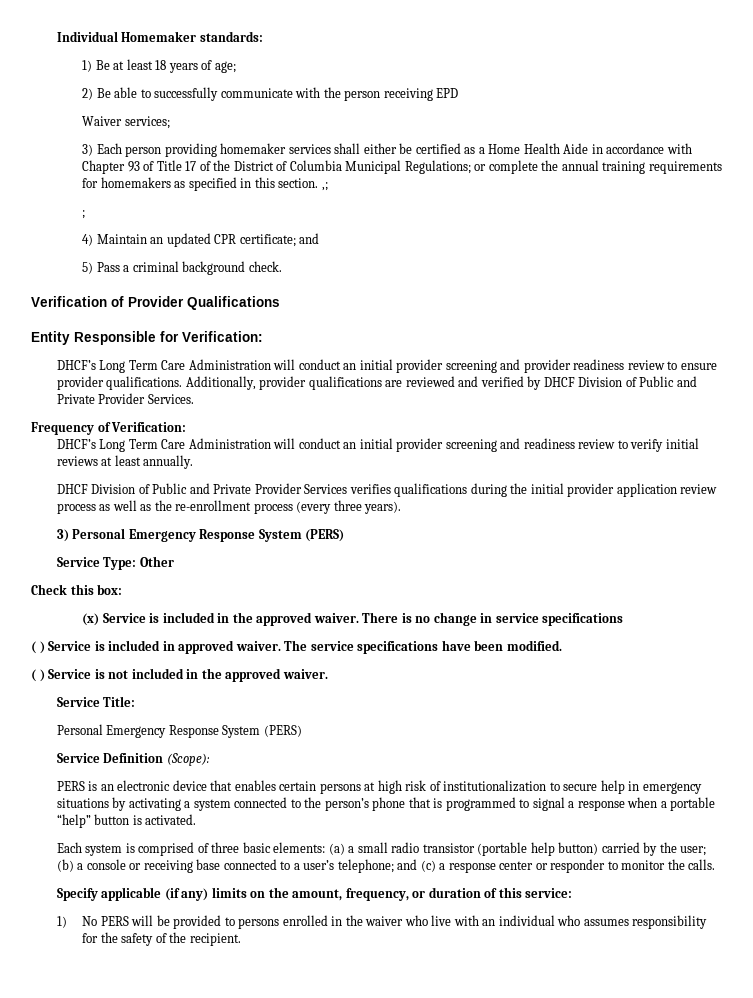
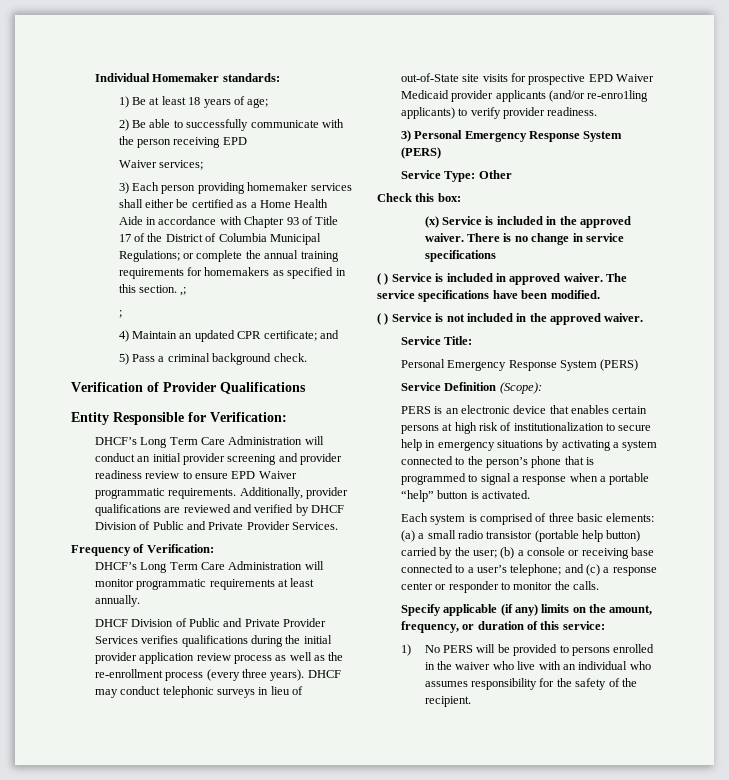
- DHCF’s Long Term Care Administration will conduct an initial provider screening and provider readiness review to ensure provider qualifications.
+ DHCF’s Long Term Care Administration will conduct an initial provider screening and provider readiness review to ensure EPD Waiver programmatic requirements.
- DHCF’s Long Term Care Administration will conduct an initial provider screening and readiness review to verify initial reviews at least annually.
+ DHCF’s Long Term Care Administration will monitor programmatic requirements at least annually.
+ DHCF may conduct telephonic surveys in lieu of out-of-State site visits for prospective EPD Waiver Medicaid provider applicants (and/or re-enro1ling applicants) to verify provider readiness.

